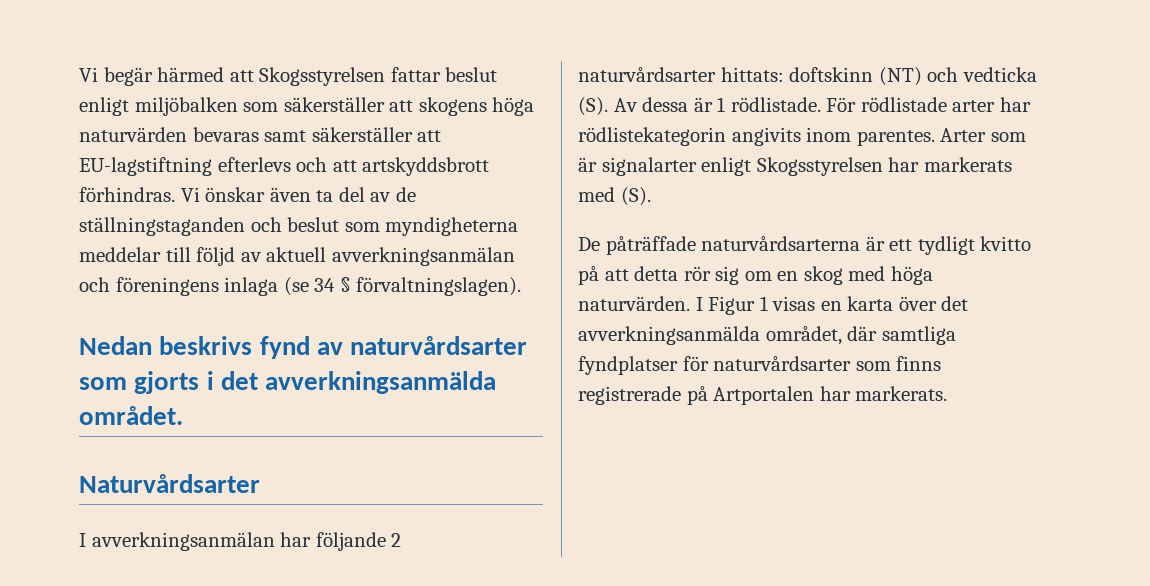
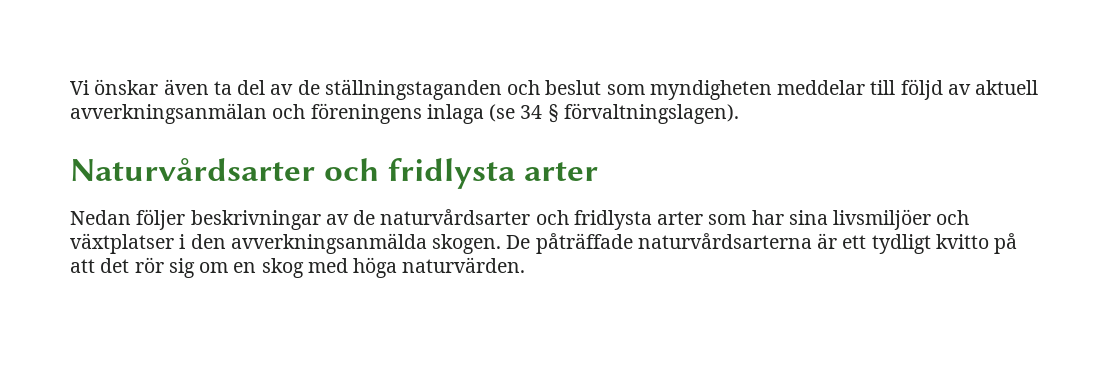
- Vi begär härmed att Skogsstyrelsen fattar beslut enligt miljöbalken som säkerställer att skogens höga naturvärden bevaras samt säkerställer att EU-lagstiftning efterlevs och att artskyddsbrott förhindras. Vi önskar även ta del av de ställningstaganden och beslut som myndigheterna meddelar till följd av aktuell avverkningsanmälan och föreningens inlaga (se 34 § förvaltningslagen).
+ Vi önskar även ta del av de ställningstaganden och beslut som myndigheten meddelar till följd av aktuell avverkningsanmälan och föreningens inlaga (se 34 § förvaltningslagen).
- Nedan beskrivs fynd av naturvårdsarter som gjorts i det avverkningsanmälda området.
- Naturvårdsarter
- I avverkningsanmälan har följande 2 naturvårdsarter hittats: doftskinn (NT) och vedticka (S). Av dessa är 1 rödlistade. För rödlistade arter har rödlistekategorin angivits inom parentes. Arter som är signalarter enligt Skogsstyrelsen har markerats med (S).
- De påträffade naturvårdsarterna är ett tydligt kvitto på att detta rör sig om en skog med höga naturvärden. I Figur 1 visas en karta över det avverkningsanmälda området, där samtliga fyndplatser för naturvårdsarter som finns registrerade på Artportalen har markerats.
+ Naturvårdsarter och fridlysta arter
+ Nedan följer beskrivningar av de naturvårdsarter och fridlysta arter som har sina livsmiljöer och växtplatser i den avverkningsanmälda skogen. De påträffade naturvårdsarterna är ett tydligt kvitto på att det rör sig om en skog med höga naturvärden.

